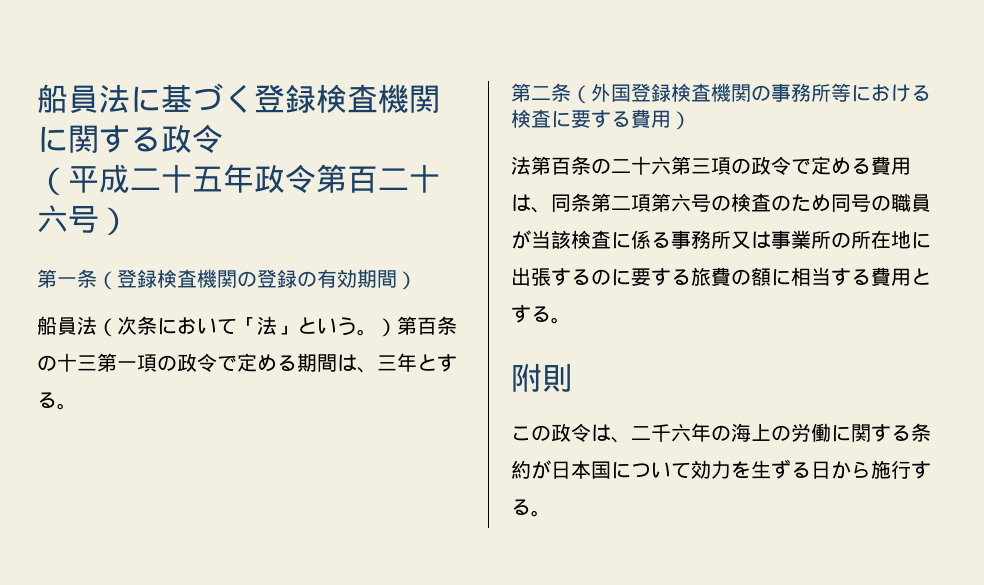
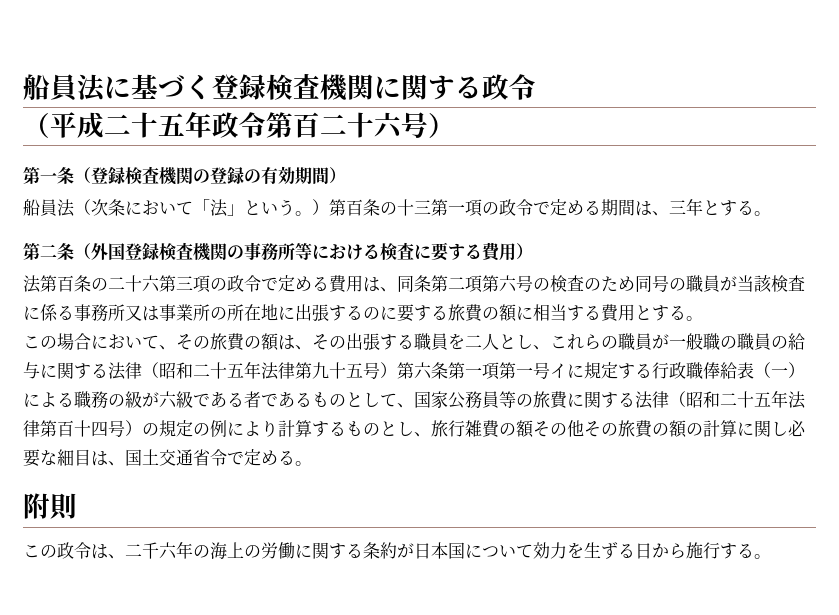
+ この場合において、その旅費の額は、その出張する職員を二人とし、これらの職員が一般職の職員の給与に関する法律（昭和二十五年法律第九十五号）第六条第一項第一号イに規定する行政職俸給表（一）による職務の級が六級である者であるものとして、国家公務員等の旅費に関する法律（昭和二十五年法律第百十四号）の規定の例により計算するものとし、旅行雑費の額その他その旅費の額の計算に関し必要な細目は、国土交通省令で定める。

